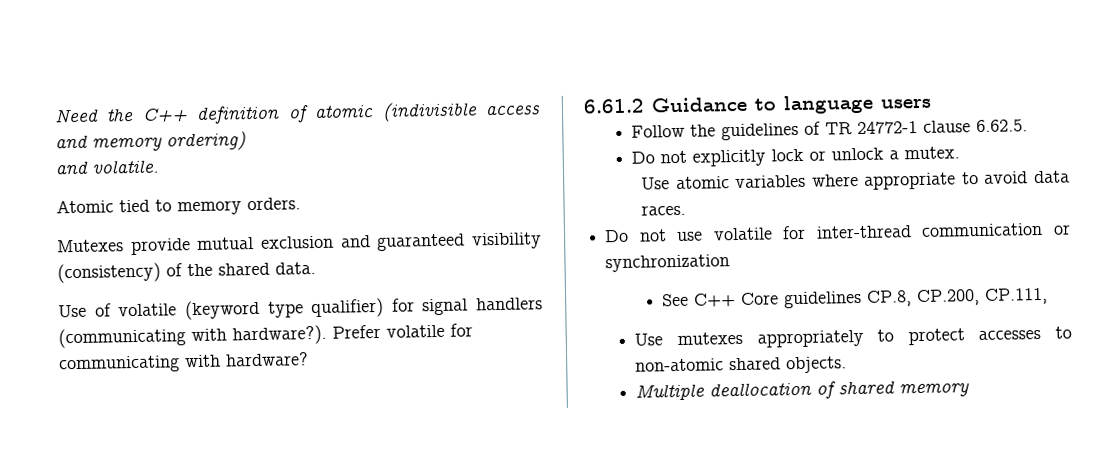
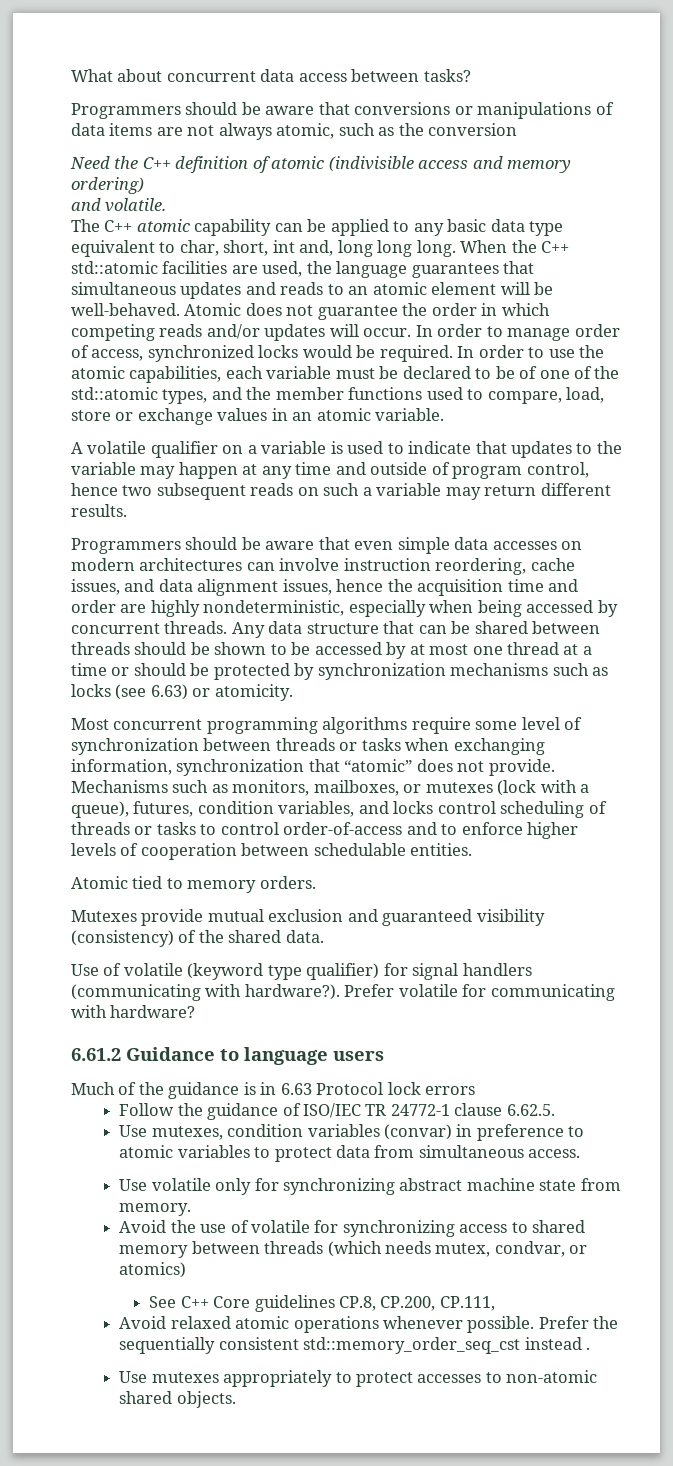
+ What about concurrent data access between tasks?
+ Programmers should be aware that conversions or manipulations of data items are not always atomic, such as the conversion
+ The C++ atomic capability can be applied to any basic data type equivalent to char, short, int and, long long long. When the C++ std::atomic facilities are used, the language guarantees that simultaneous updates and reads to an atomic element will be well-behaved. Atomic does not guarantee the order in which competing reads and/or updates will occur. In order to manage order of access, synchronized locks would be required. In order to use the atomic capabilities, each variable must be declared to be of one of the std::atomic types, and the member functions used to compare, load, store or exchange values in an atomic variable.
+ A volatile qualifier on a variable is used to indicate that updates to the variable may happen at any time and outside of program control, hence two subsequent reads on such a variable may return different results.
+ Programmers should be aware that even simple data accesses on modern architectures can involve instruction reordering, cache issues, and data alignment issues, hence the acquisition time and order are highly nondeterministic, especially when being accessed by concurrent threads. Any data structure that can be shared between threads should be shown to be accessed by at most one thread at a time or should be protected by synchronization mechanisms such as locks (see 6.63) or atomicity.
+ Most concurrent programming algorithms require some level of synchronization between threads or tasks when exchanging information, synchronization that “atomic” does not provide. Mechanisms such as monitors, mailboxes, or mutexes (lock with a queue), futures, condition variables, and locks control scheduling of threads or tasks to control order-of-access and to enforce higher levels of cooperation between schedulable entities.
+ Much of the guidance is in 6.63 Protocol lock errors
- Follow the guidelines of TR 24772-1 clause 6.62.5.
+ Follow the guidance of ISO/IEC TR 24772-1 clause 6.62.5.
- Do not explicitly lock or unlock a mutex.
- Use atomic variables where appropriate to avoid data races.
- Do not use volatile for inter-thread communication or synchronization
+ Use mutexes, condition variables (convar) in preference to atomic variables to protect data from simultaneous access.
+ Use volatile only for synchronizing abstract machine state from memory.
+ Avoid the use of volatile for synchronizing access to shared memory between threads (which needs mutex, condvar, or atomics)
+ Avoid relaxed atomic operations whenever possible. Prefer the sequentially consistent std::memory_order_seq_cst instead .
- Multiple deallocation of shared memory

